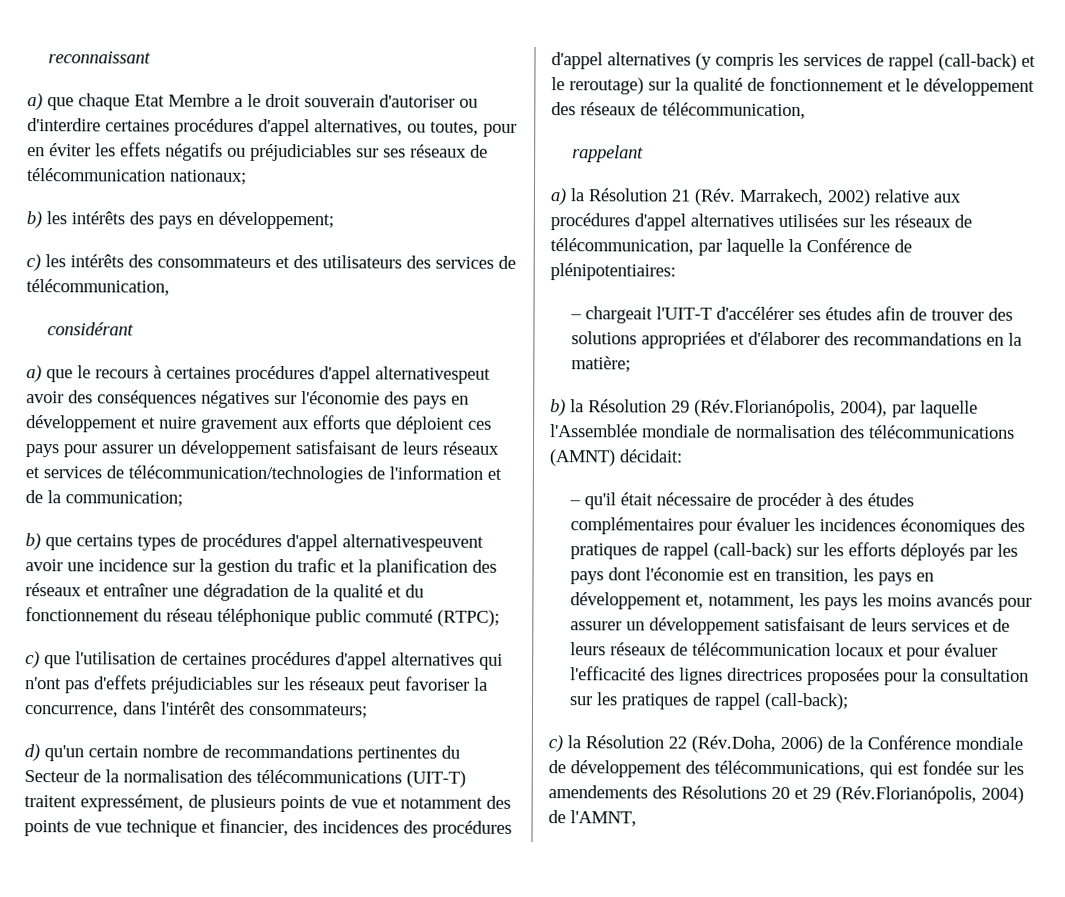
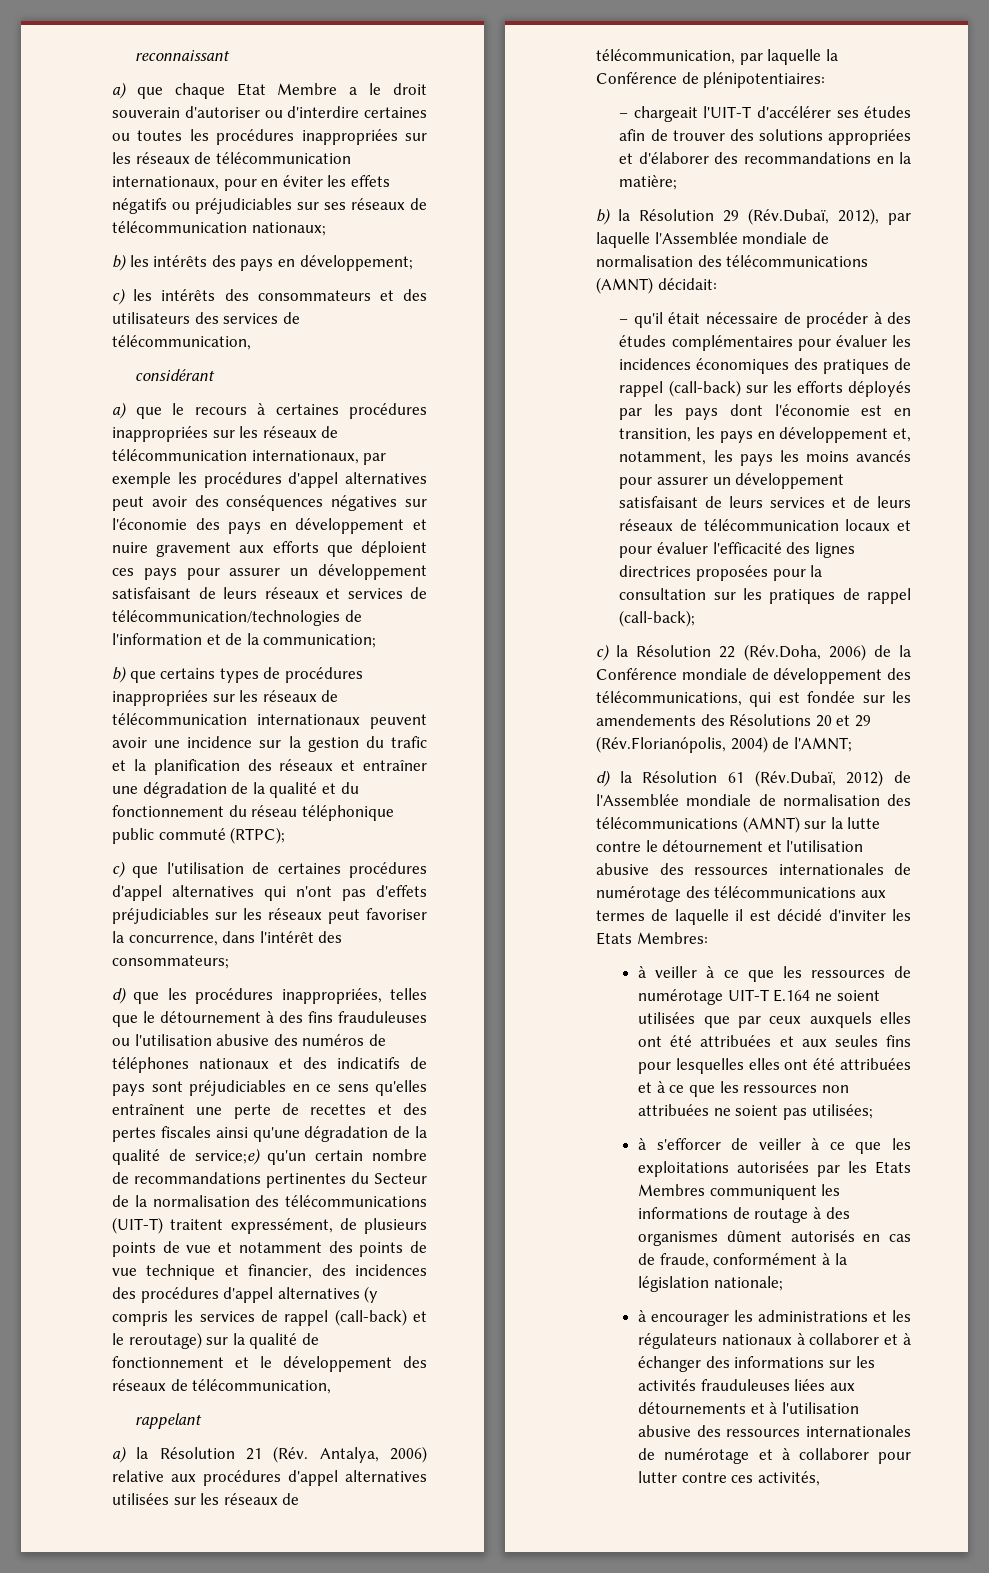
- a) que chaque Etat Membre a le droit souverain d'autoriser ou d'interdire certaines procédures d'appel alternatives, ou toutes, pour en éviter les effets négatifs ou préjudiciables sur ses réseaux de télécommunication nationaux;
+ a) que chaque Etat Membre a le droit souverain d'autoriser ou d'interdire certaines ou toutes les procédures inappropriées sur les réseaux de télécommunication internationaux, pour en éviter les effets négatifs ou préjudiciables sur ses réseaux de télécommunication nationaux;
- a) que le recours à certaines procédures d'appel alternativespeut avoir des conséquences négatives sur l'économie des pays en développement et nuire gravement aux efforts que déploient ces pays pour assurer un développement satisfaisant de leurs réseaux et services de télécommunication/technologies de l'information et de la communication;
+ a) que le recours à certaines procédures inappropriées sur les réseaux de télécommunication internationaux, par exemple les procédures d'appel alternatives peut avoir des conséquences négatives sur l'économie des pays en développement et nuire gravement aux efforts que déploient ces pays pour assurer un développement satisfaisant de leurs réseaux et services de télécommunication/technologies de l'information et de la communication;
- b) que certains types de procédures d'appel alternativespeuvent avoir une incidence sur la gestion du trafic et la planification des réseaux et entraîner une dégradation de la qualité et du fonctionnement du réseau téléphonique public commuté (RTPC);
+ b) que certains types de procédures inappropriées sur les réseaux de télécommunication internationaux peuvent avoir une incidence sur la gestion du trafic et la planification des réseaux et entraîner une dégradation de la qualité et du fonctionnement du réseau téléphonique public commuté (RTPC);
- d) qu'un certain nombre de recommandations pertinentes du Secteur de la normalisation des télécommunications (UIT-T) traitent expressément, de plusieurs points de vue et notamment des points de vue technique et financier, des incidences des procédures d'appel alternatives (y compris les services de rappel (call-back) et le reroutage) sur la qualité de fonctionnement et le développement des réseaux de télécommunication,
+ d) que les procédures inappropriées, telles que le détournement à des fins frauduleuses ou l'utilisation abusive des numéros de téléphones nationaux et des indicatifs de pays sont préjudiciables en ce sens qu'elles entraînent une perte de recettes et des pertes fiscales ainsi qu'une dégradation de la qualité de service;e) qu'un certain nombre de recommandations pertinentes du Secteur de la normalisation des télécommunications (UIT-T) traitent expressément, de plusieurs points de vue et notamment des points de vue technique et financier, des incidences des procédures d'appel alternatives (y compris les services de rappel (call-back) et le reroutage) sur la qualité de fonctionnement et le développement des réseaux de télécommunication,
- a) la Résolution 21 (Rév. Marrakech, 2002) relative aux procédures d'appel alternatives utilisées sur les réseaux de télécommunication, par laquelle la Conférence de plénipotentiaires:
+ a) la Résolution 21 (Rév. Antalya, 2006) relative aux procédures d'appel alternatives utilisées sur les réseaux de télécommunication, par laquelle la Conférence de plénipotentiaires:
- b) la Résolution 29 (Rév.Florianópolis, 2004), par laquelle l'Assemblée mondiale de normalisation des télécommunications (AMNT) décidait:
+ b) la Résolution 29 (Rév.Dubaï, 2012), par laquelle l'Assemblée mondiale de normalisation des télécommunications (AMNT) décidait:
- c) la Résolution 22 (Rév.Doha, 2006) de la Conférence mondiale de développement des télécommunications, qui est fondée sur les amendements des Résolutions 20 et 29 (Rév.Florianópolis, 2004) de l'AMNT,
+ c) la Résolution 22 (Rév.Doha, 2006) de la Conférence mondiale de développement des télécommunications, qui est fondée sur les amendements des Résolutions 20 et 29 (Rév.Florianópolis, 2004) de l'AMNT;
+ d) la Résolution 61 (Rév.Dubaï, 2012) de l'Assemblée mondiale de normalisation des télécommunications (AMNT) sur la lutte contre le détournement et l'utilisation abusive des ressources internationales de numérotage des télécommunications aux termes de laquelle il est décidé d'inviter les Etats Membres:
+ à veiller à ce que les ressources de numérotage UIT-T E.164 ne soient utilisées que par ceux auxquels elles ont été attribuées et aux seules fins pour lesquelles elles ont été attribuées et à ce que les ressources non attribuées ne soient pas utilisées;
+ à s'efforcer de veiller à ce que les exploitations autorisées par les Etats Membres communiquent les informations de routage à des organismes dûment autorisés en cas de fraude, conformément à la législation nationale;
+ à encourager les administrations et les régulateurs nationaux à collaborer et à échanger des informations sur les activités frauduleuses liées aux détournements et à l'utilisation abusive des ressources internationales de numérotage et à collaborer pour lutter contre ces activités,

